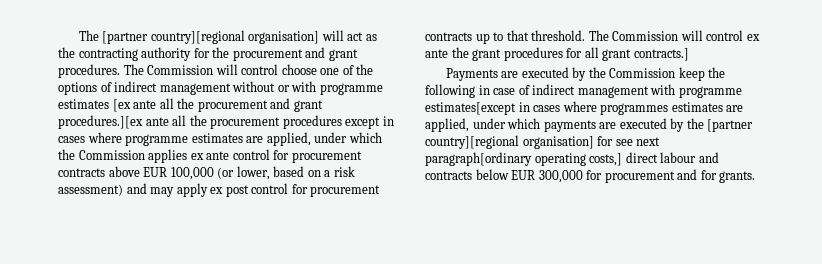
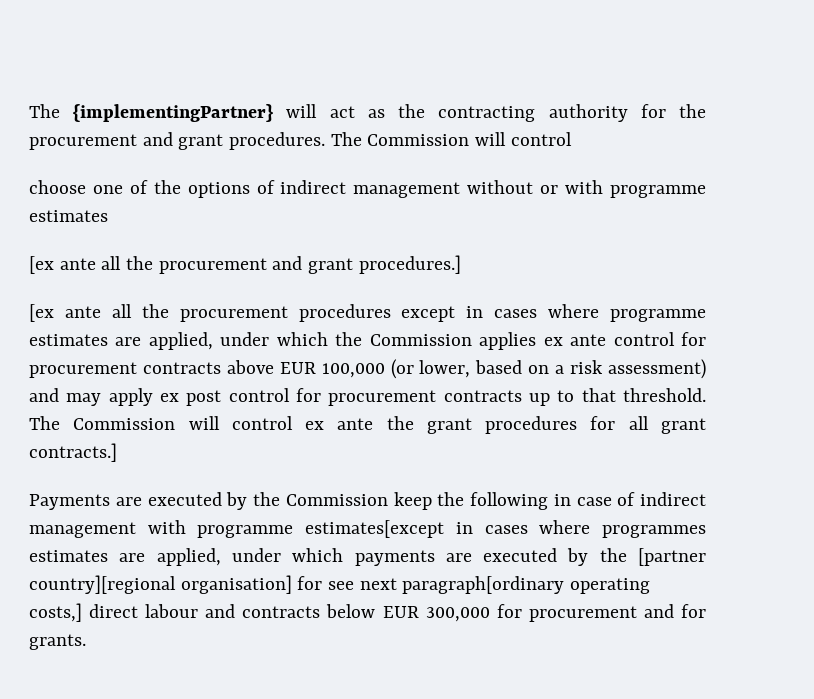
- The [partner country][regional organisation] will act as the contracting authority for the procurement and grant procedures. The Commission will control choose one of the options of indirect management without or with programme estimates [ex ante all the procurement and grant procedures.][ex ante all the procurement procedures except in cases where programme estimates are applied, under which the Commission applies ex ante control for procurement contracts above EUR 100,000 (or lower, based on a risk assessment) and may apply ex post control for procurement contracts up to that threshold.
+ The {implementingPartner} will act as the contracting authority for the procurement and grant procedures. The Commission will control
+ choose one of the options of indirect management without or with programme estimates
+ [ex ante all the procurement and grant procedures.]
+ [ex ante all the procurement procedures except in cases where programme estimates are applied, under which the Commission applies ex ante control for procurement contracts above EUR 100,000 (or lower, based on a risk assessment) and may apply ex post control for procurement contracts up to that threshold.

